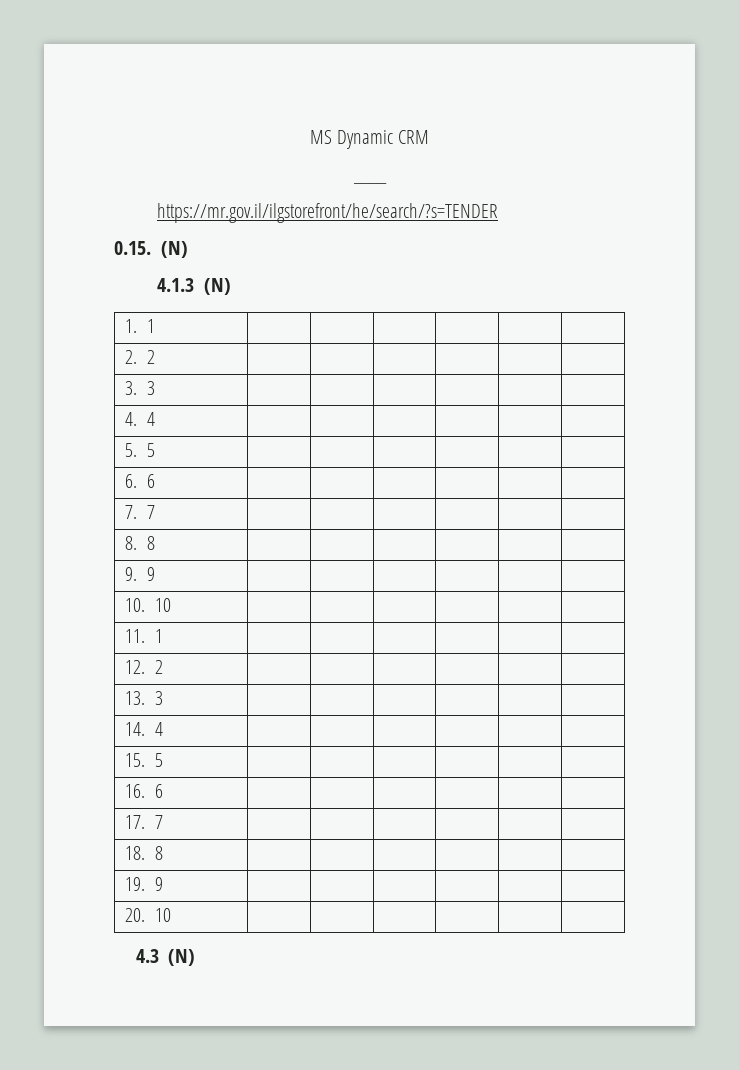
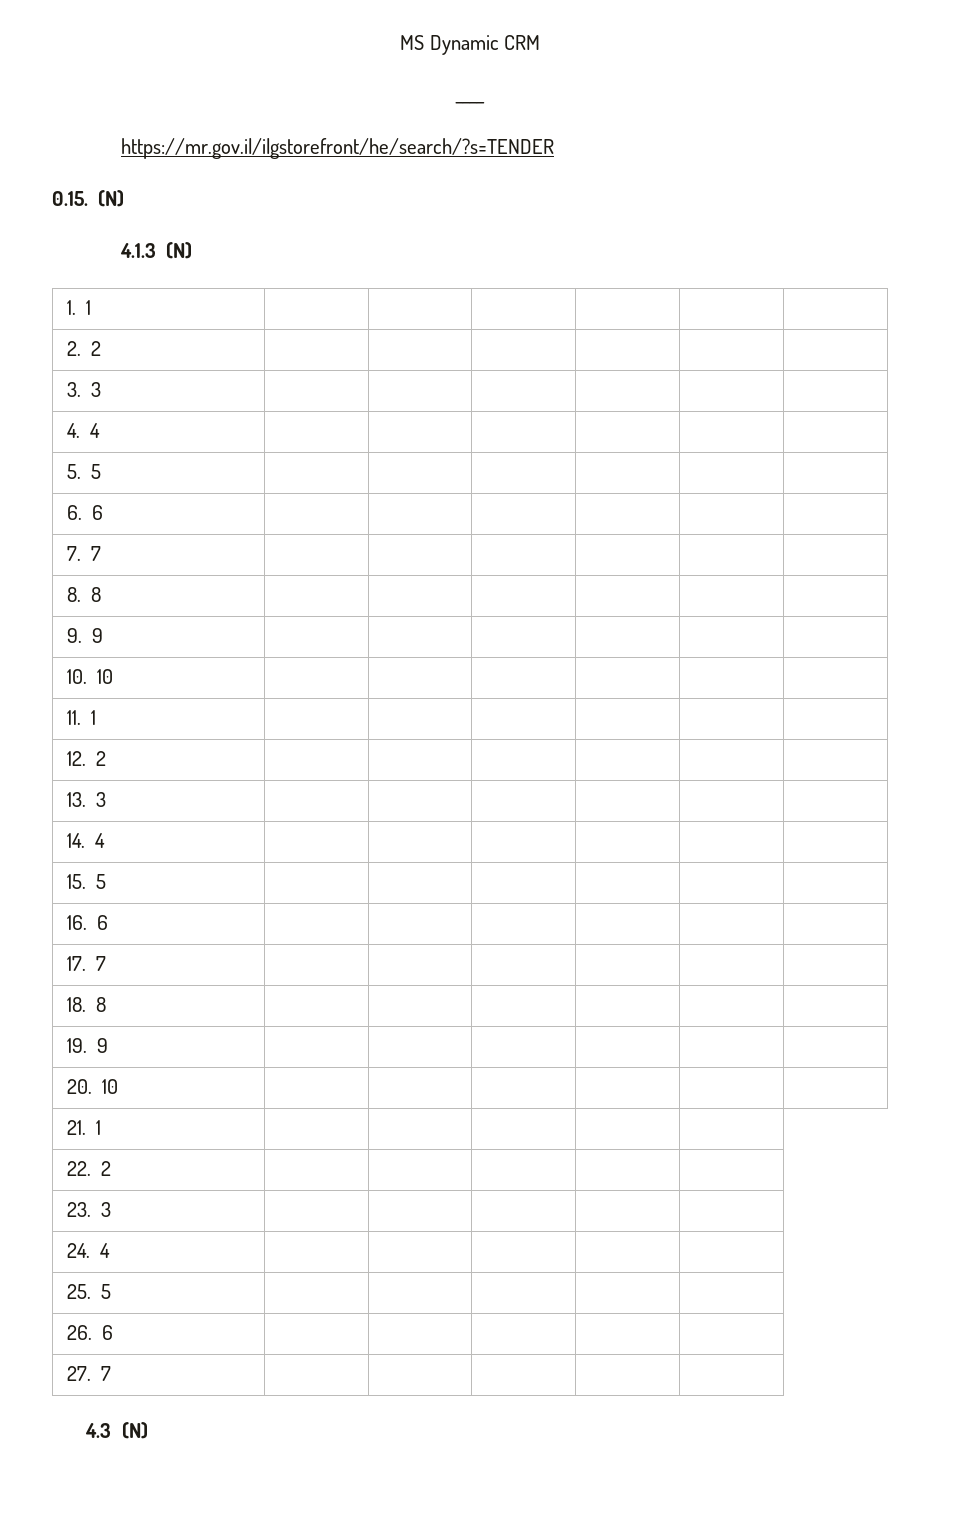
+ 21. 1 | | | | |
+ 22. 2 | | | | |
+ 23. 3 | | | | |
+ 24. 4 | | | | |
+ 25. 5 | | | | |
+ 26. 6 | | | | |
+ 27. 7 | | | | |

